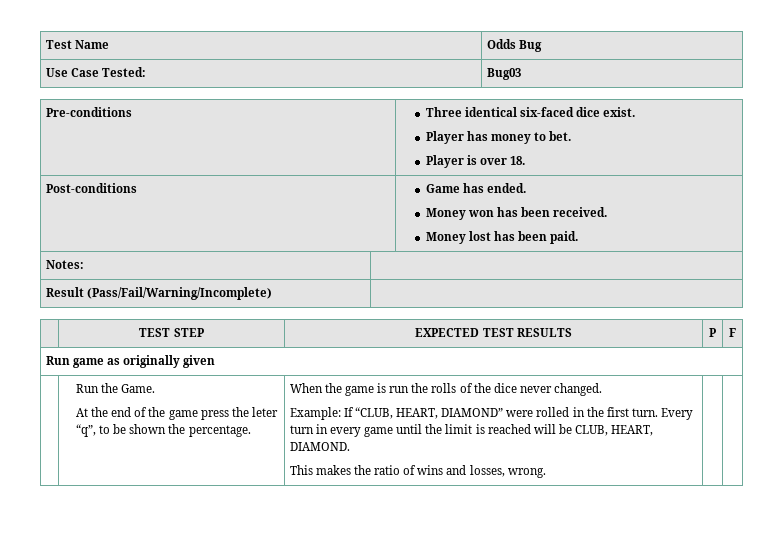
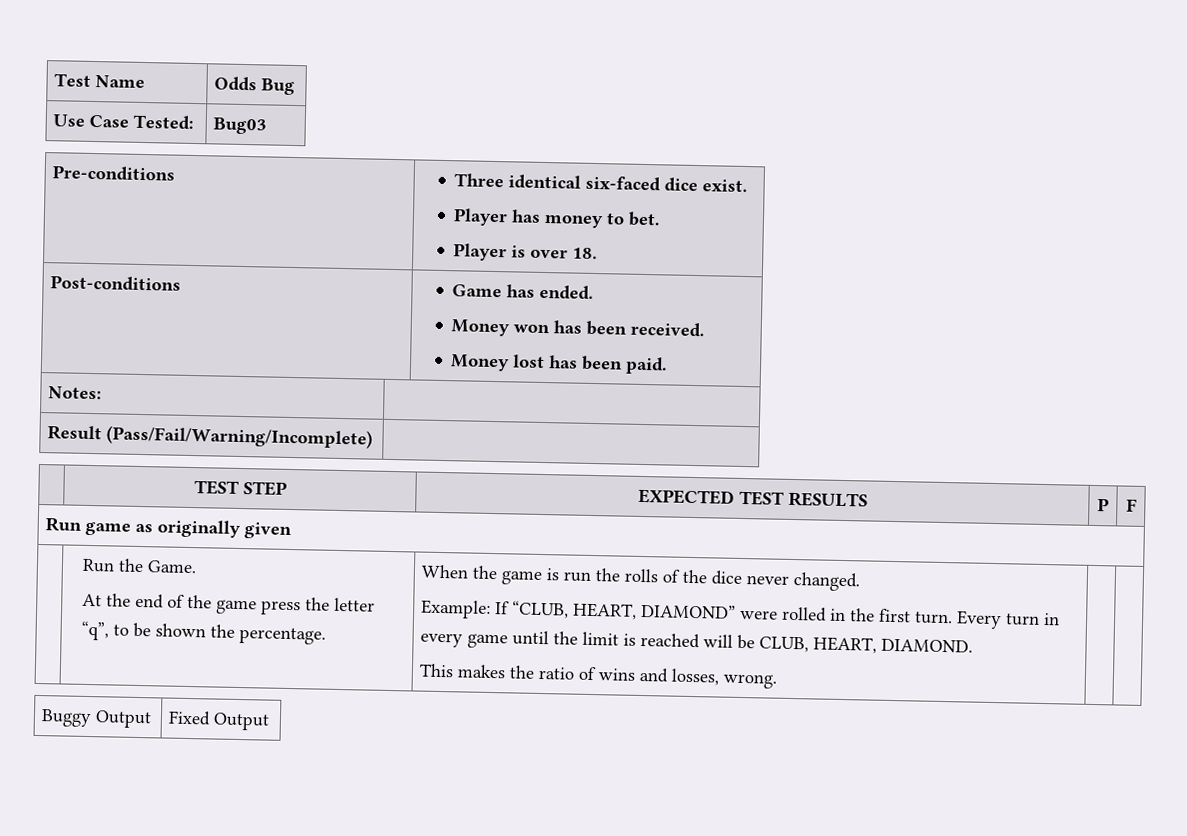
- At the end of the game press the leter “q”, to be shown the percentage.
+ At the end of the game press the letter “q”, to be shown the percentage.
+ Buggy Output | Fixed Output

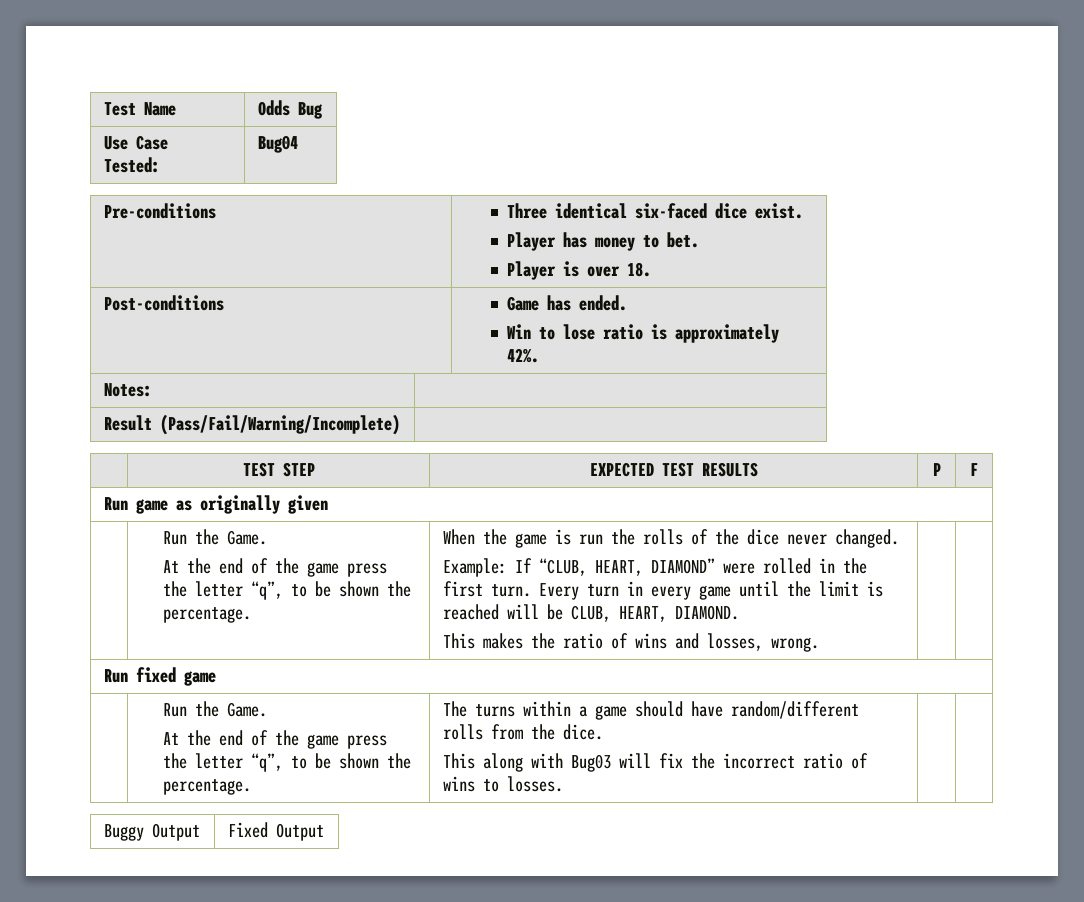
- Use Case Tested: | Bug03
+ Use Case Tested: | Bug04
  Post-conditions | Game has ended.
- Money won has been received.
- Money lost has been paid.
+ Win to lose ratio is approximately 42%.
+ Run fixed game
+ | Run the Game.
+ At the end of the game press the letter “q”, to be shown the percentage. | The turns within a game should have random/different rolls from the dice.
+ This along with Bug03 will fix the incorrect ratio of wins to losses.

